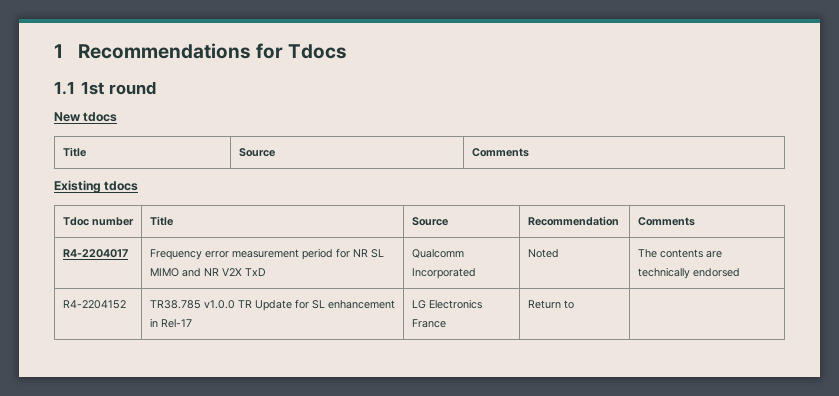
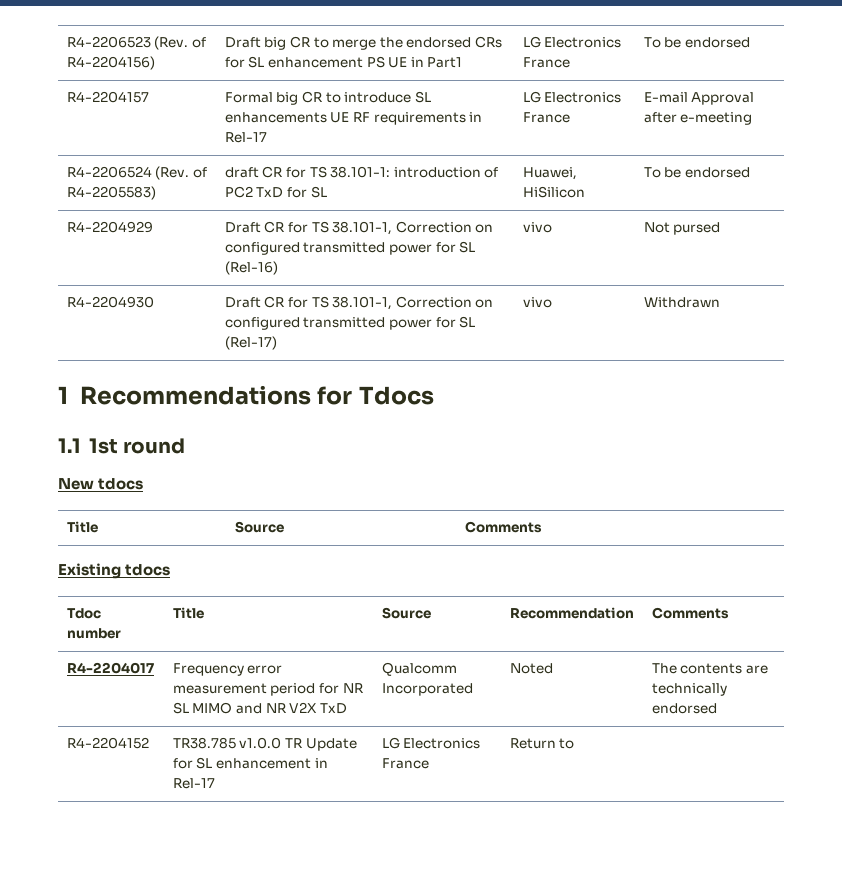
+ R4-2206523 (Rev. of R4-2204156) | Draft big CR to merge the endorsed CRs for SL enhancement PS UE in Part1 | LG Electronics France | To be endorsed
+ R4-2204157 | Formal big CR to introduce SL enhancements UE RF requirements in Rel-17 | LG Electronics France | E-mail Approval after e-meeting
+ R4-2206524 (Rev. of R4-2205583) | draft CR for TS 38.101-1: introduction of PC2 TxD for SL | Huawei, HiSilicon | To be endorsed
+ R4-2204929 | Draft CR for TS 38.101-1, Correction on configured transmitted power for SL (Rel-16) | vivo | Not pursed
+ R4-2204930 | Draft CR for TS 38.101-1, Correction on configured transmitted power for SL (Rel-17) | vivo | Withdrawn

